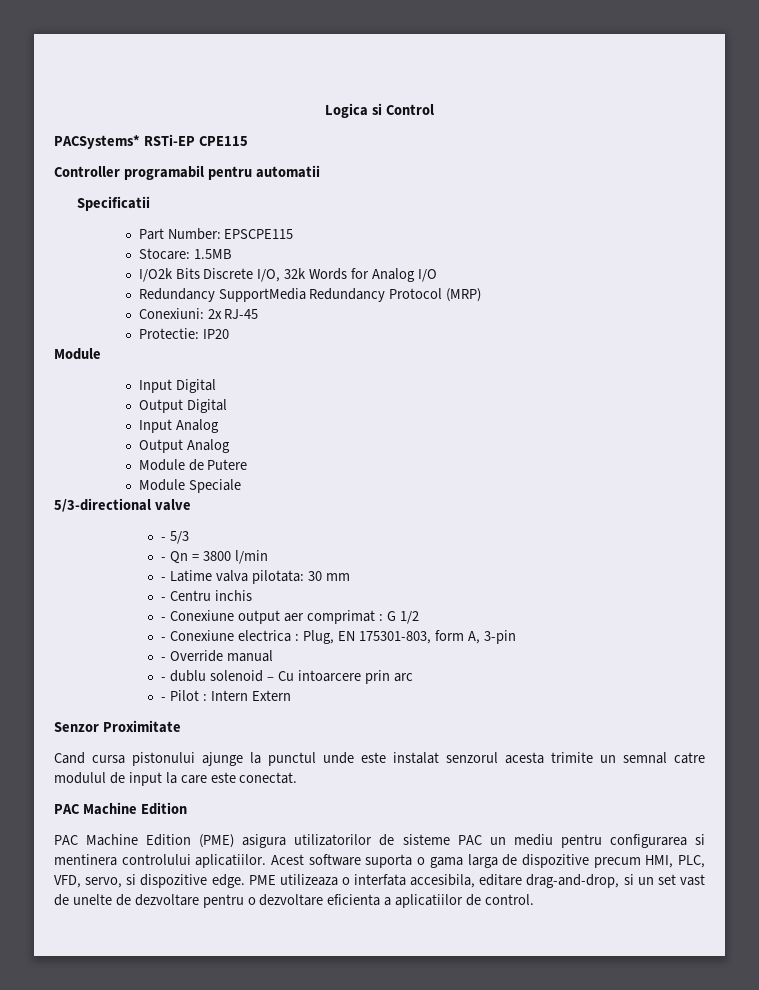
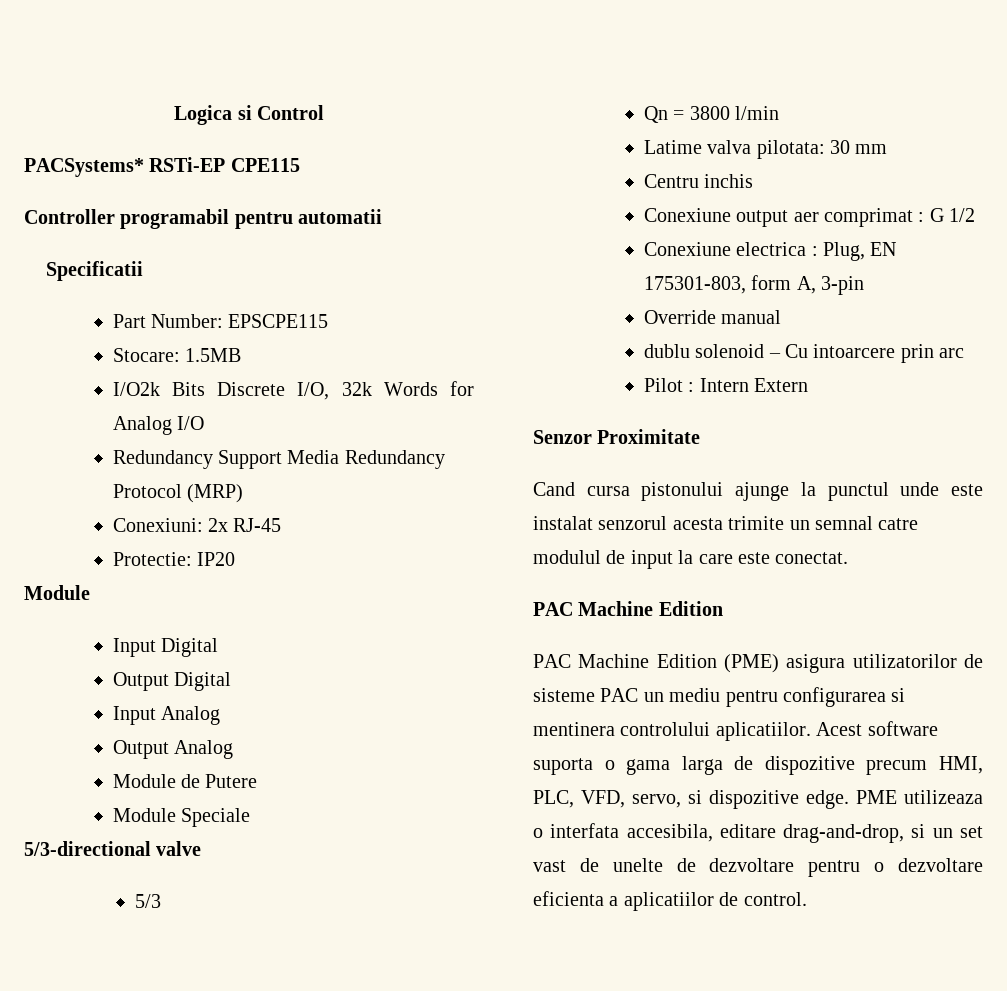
- Redundancy SupportMedia Redundancy Protocol (MRP)
+ Redundancy Support Media Redundancy Protocol (MRP)
- - 5/3
+ 5/3
- - Qn = 3800 l/min
+ Qn = 3800 l/min
- - Latime valva pilotata: 30 mm
+ Latime valva pilotata: 30 mm
- - Centru inchis
+ Centru inchis
- - Conexiune output aer comprimat : G 1/2
+ Conexiune output aer comprimat : G 1/2
- - Conexiune electrica : Plug, EN 175301-803, form A, 3-pin
+ Conexiune electrica : Plug, EN 175301-803, form A, 3-pin
- - Override manual
+ Override manual
- - dublu solenoid – Cu intoarcere prin arc
+ dublu solenoid – Cu intoarcere prin arc
- - Pilot : Intern Extern
+ Pilot : Intern Extern

